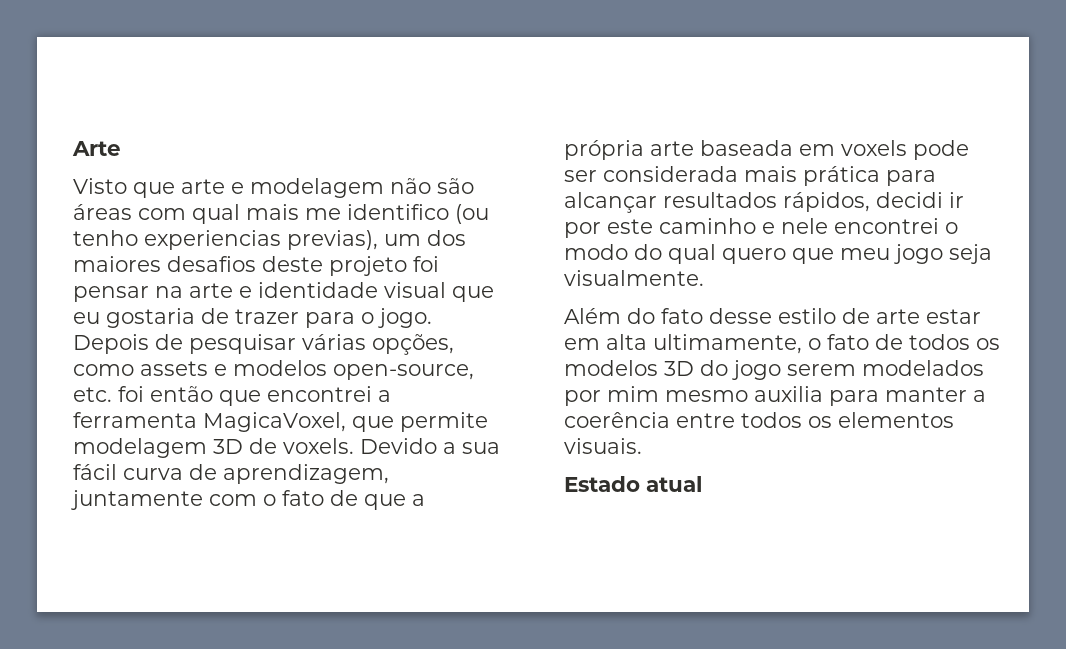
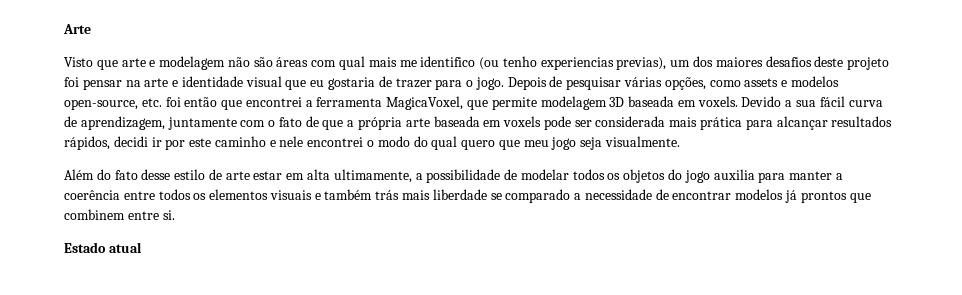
- Depois de pesquisar várias opções, como assets e modelos open-source, etc. foi então que encontrei a ferramenta MagicaVoxel, que permite modelagem 3D de voxels.
+ Depois de pesquisar várias opções, como assets e modelos open-source, etc. foi então que encontrei a ferramenta MagicaVoxel, que permite modelagem 3D baseada em voxels.
- Além do fato desse estilo de arte estar em alta ultimamente, o fato de todos os modelos 3D do jogo serem modelados por mim mesmo auxilia para manter a coerência entre todos os elementos visuais.
+ Além do fato desse estilo de arte estar em alta ultimamente, a possibilidade de modelar todos os objetos do jogo auxilia para manter a coerência entre todos os elementos visuais e também trás mais liberdade se comparado a necessidade de encontrar modelos já prontos que combinem entre si.

